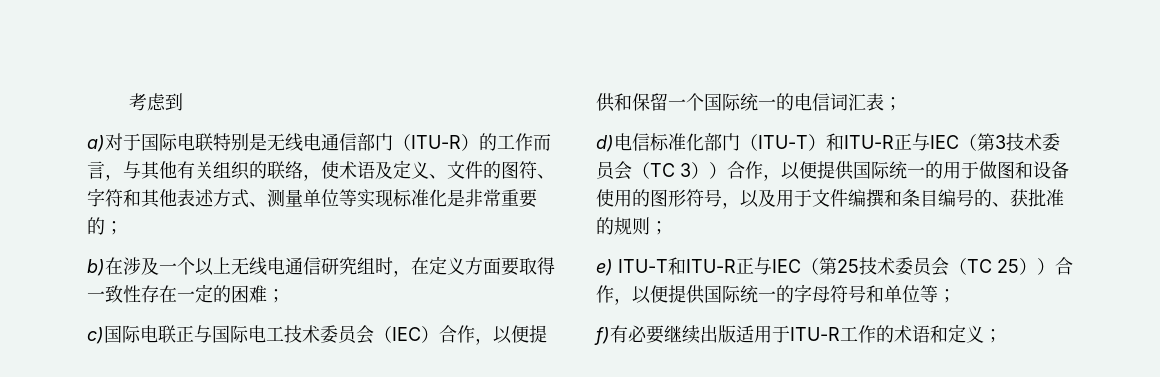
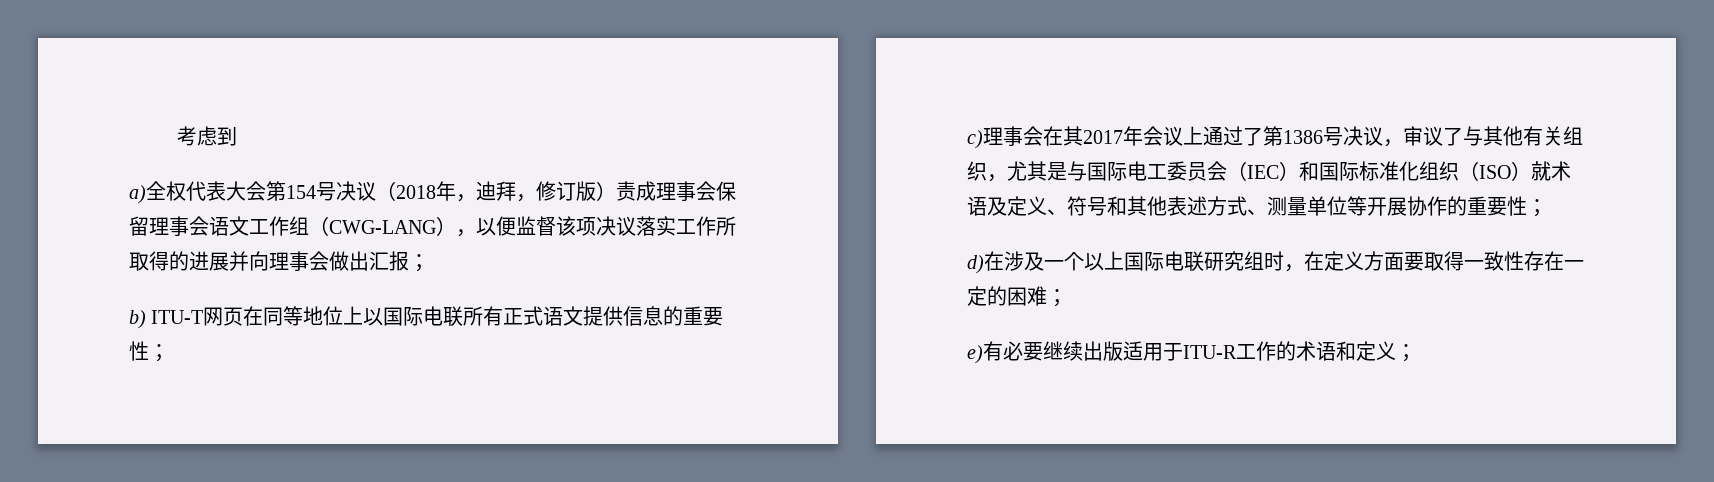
- a)对于国际电联特别是无线电通信部门（ITU-R）的工作而言，与其他有关组织的联络，使术语及定义、文件的图符、字符和其他表述方式、测量单位等实现标准化是非常重要的；
- b)在涉及一个以上无线电通信研究组时，在定义方面要取得一致性存在一定的困难；
+ a)全权代表大会第154号决议（2018年，迪拜，修订版）责成理事会保留理事会语文工作组（CWG-LANG），以便监督该项决议落实工作所取得的进展并向理事会做出汇报；
+ b) ITU-T网页在同等地位上以国际电联所有正式语文提供信息的重要性；
+ c)理事会在其2017年会议上通过了第1386号决议，审议了与其他有关组织，尤其是与国际电工委员会（IEC）和国际标准化组织（ISO）就术语及定义、符号和其他表述方式、测量单位等开展协作的重要性；
+ d)在涉及一个以上国际电联研究组时，在定义方面要取得一致性存在一定的困难；
- c)国际电联正与国际电工技术委员会（IEC）合作，以便提供和保留一个国际统一的电信词汇表；
- d)电信标准化部门（ITU-T）和ITU-R正与IEC（第3技术委员会（TC 3））合作，以便提供国际统一的用于做图和设备使用的图形符号，以及用于文件编撰和条目编号的、获批准的规则；
- e) ITU-T和ITU-R正与IEC（第25技术委员会（TC 25））合作，以便提供国际统一的字母符号和单位等；
- f)有必要继续出版适用于ITU-R工作的术语和定义；
+ e)有必要继续出版适用于ITU-R工作的术语和定义；

